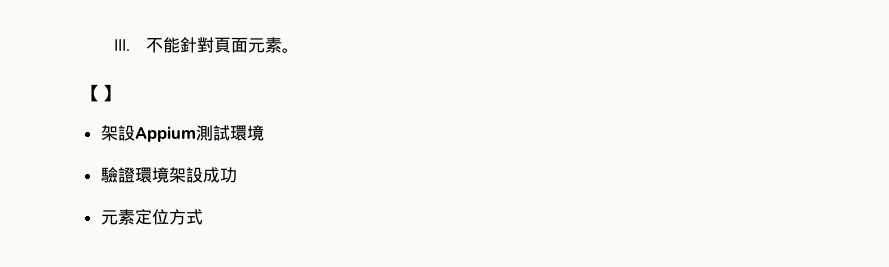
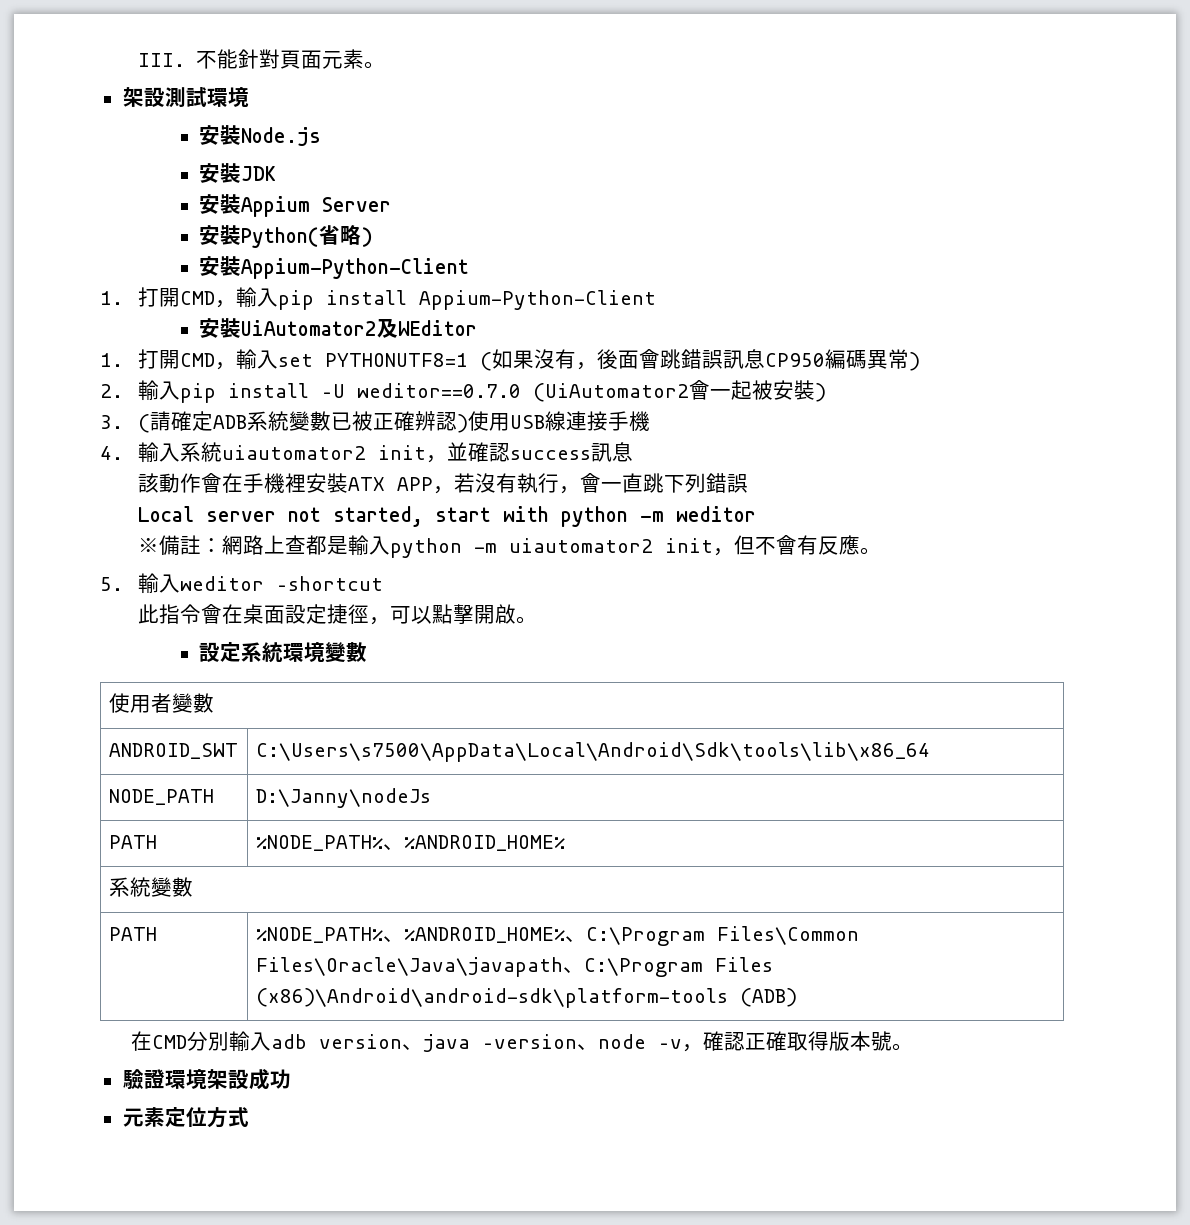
- 【】
- 架設Appium測試環境
+ 架設測試環境
+ 安裝Node.js
+ 安裝JDK
+ 安裝Appium Server
+ 安裝Python(省略)
+ 安裝Appium-Python-Client
+ 1.打開CMD，輸入pip install Appium-Python-Client
+ 安裝UiAutomator2及WEditor
+ 1.打開CMD，輸入set PYTHONUTF8=1 (如果沒有，後面會跳錯誤訊息CP950編碼異常)
+ 2.輸入pip install –U weditor==0.7.0 (UiAutomator2會一起被安裝)
+ 3. (請確定ADB系統變數已被正確辨認)使用USB線連接手機
+ 4.輸入系統uiautomator2 init，並確認success訊息
+ 該動作會在手機裡安裝ATX APP，若沒有執行，會一直跳下列錯誤
+ Local server not started, start with python -m weditor
+ ※備註：網路上查都是輸入python -m uiautomator2 init，但不會有反應。
+ 5.輸入weditor –shortcut
+ 此指令會在桌面設定捷徑，可以點擊開啟。
+ 設定系統環境變數
+ 使用者變數
+ ANDROID_SWT | C:\Users\s7500\AppData\Local\Android\Sdk\tools\lib\x86_64
+ NODE_PATH | D:\Janny\nodeJs
+ PATH | %NODE_PATH%、%ANDROID_HOME%
+ 系統變數
+ PATH | %NODE_PATH%、%ANDROID_HOME%、C:\Program Files\Common Files\Oracle\Java\javapath、C:\Program Files (x86)\Android\android-sdk\platform-tools (ADB)
+ 在CMD分別輸入adb version、java –version、node –v，確認正確取得版本號。

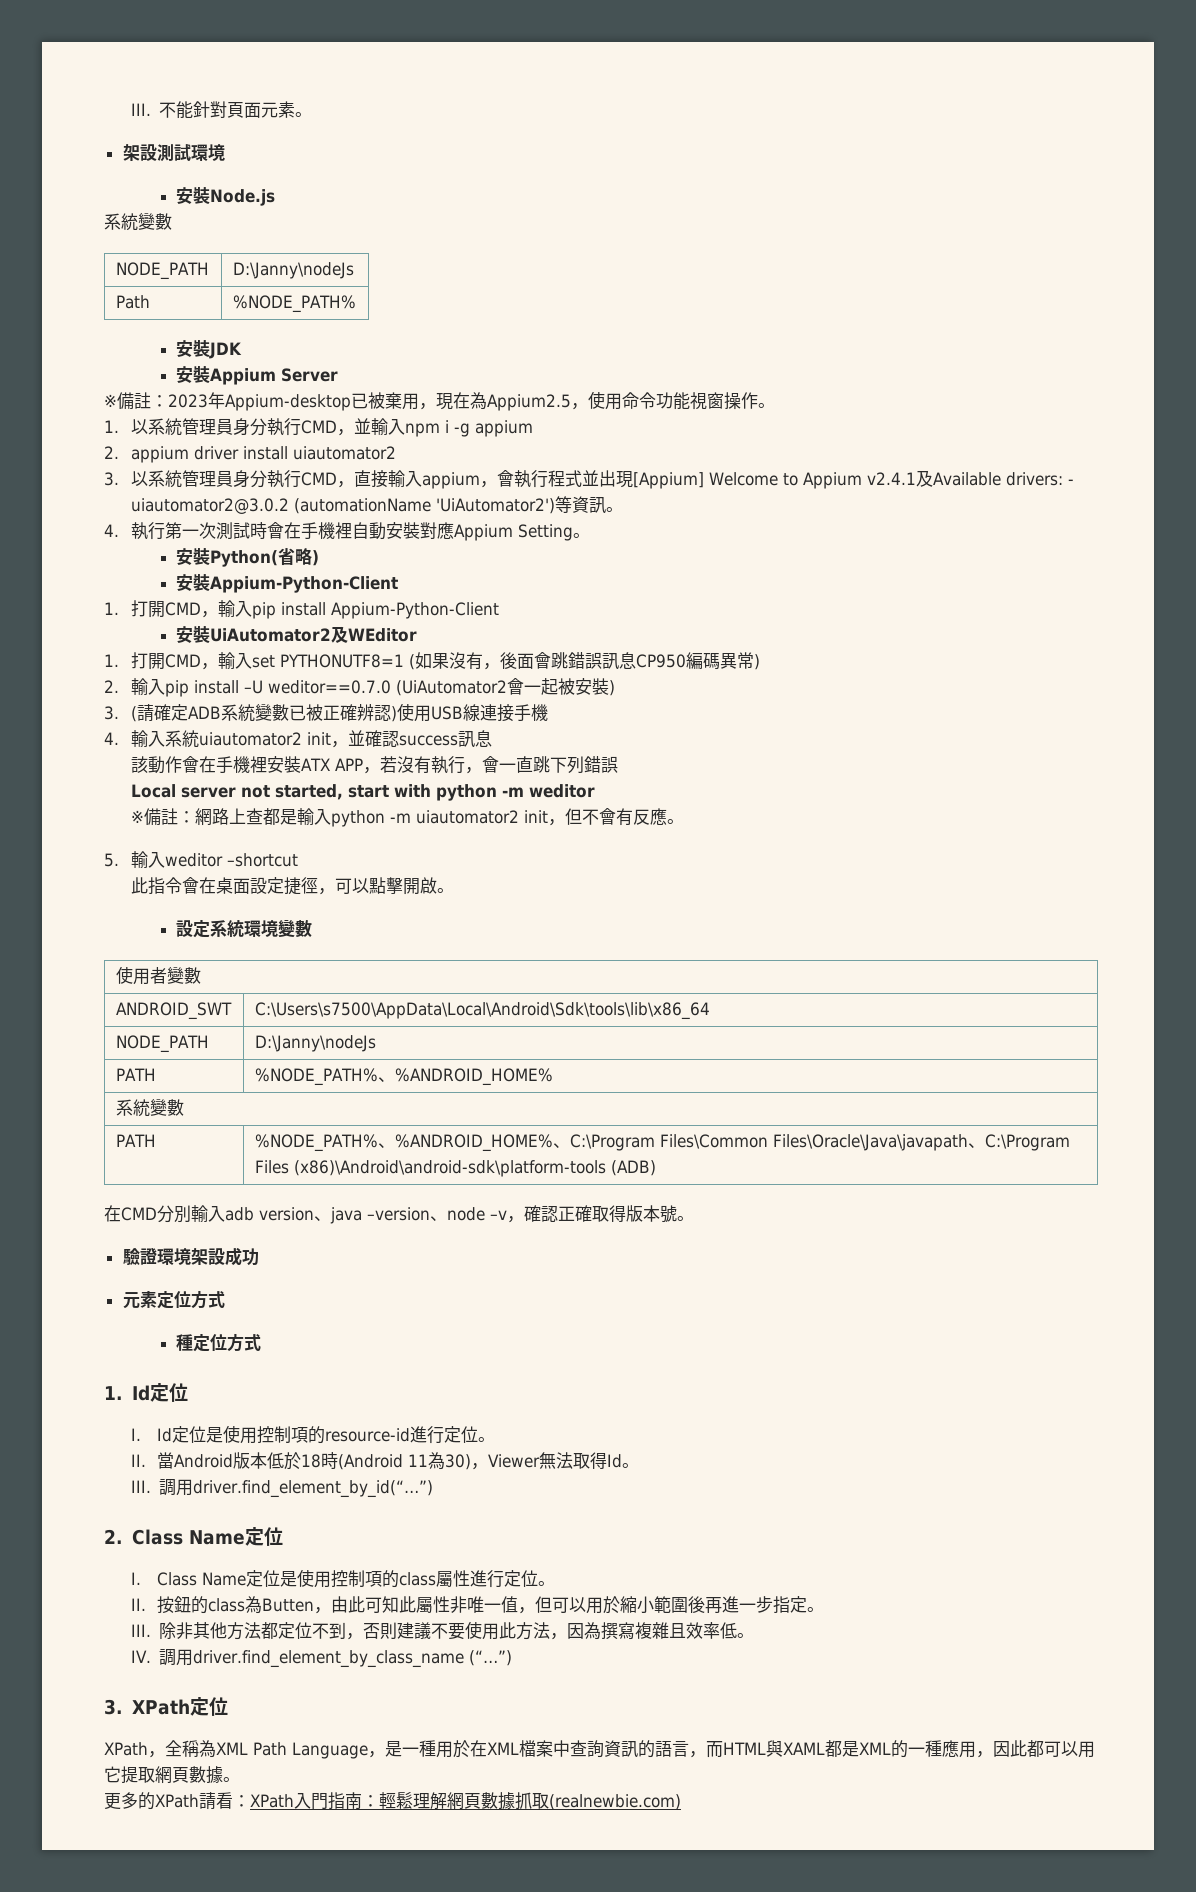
  安裝Node.js
+ 系統變數
+ NODE_PATH | D:\Janny\nodeJs
+ Path | %NODE_PATH%
+ ※備註：2023年Appium-desktop已被棄用，現在為Appium2.5，使用命令功能視窗操作。
+ 1.以系統管理員身分執行CMD，並輸入npm i -g appium
+ 2. appium driver install uiautomator2
+ 3.以系統管理員身分執行CMD，直接輸入appium，會執行程式並出現[Appium] Welcome to Appium v2.4.1及Available drivers: - uiautomator2@3.0.2 (automationName 'UiAutomator2')等資訊。
+ 4.執行第一次測試時會在手機裡自動安裝對應Appium Setting。
+ 種定位方式
+ 1. Id定位
+ I. Id定位是使用控制項的resource-id進行定位。
+ II.當Android版本低於18時(Android 11為30)，Viewer無法取得Id。
+ III.調用driver.find_element_by_id(“…”)
+ 2. Class Name定位
+ I. Class Name定位是使用控制項的class屬性進行定位。
+ II.按鈕的class為Butten，由此可知此屬性非唯一值，但可以用於縮小範圍後再進一步指定。
+ III.除非其他方法都定位不到，否則建議不要使用此方法，因為撰寫複雜且效率低。
+ IV.調用driver.find_element_by_class_name (“…”)
+ 3. XPath定位
+ XPath，全稱為XML Path Language，是一種用於在XML檔案中查詢資訊的語言，而HTML與XAML都是XML的一種應用，因此都可以用它提取網頁數據。
+ 更多的XPath請看：XPath入門指南：輕鬆理解網頁數據抓取(realnewbie.com)

